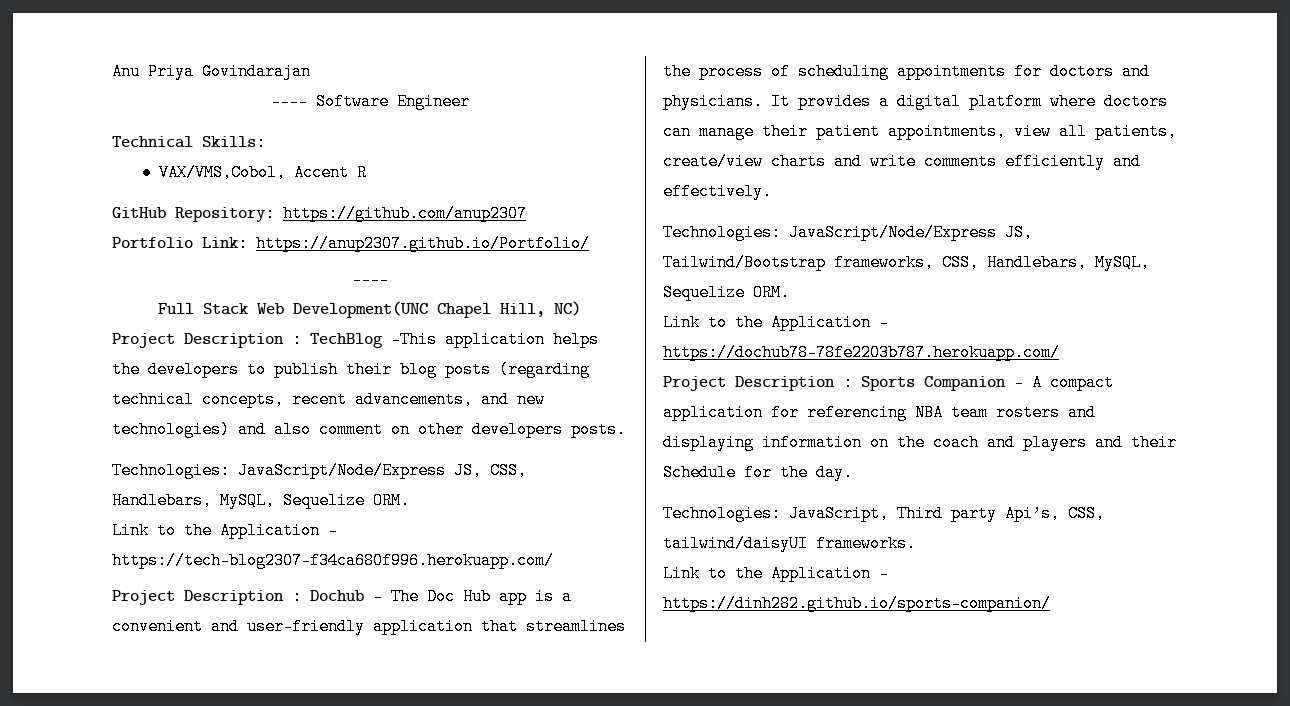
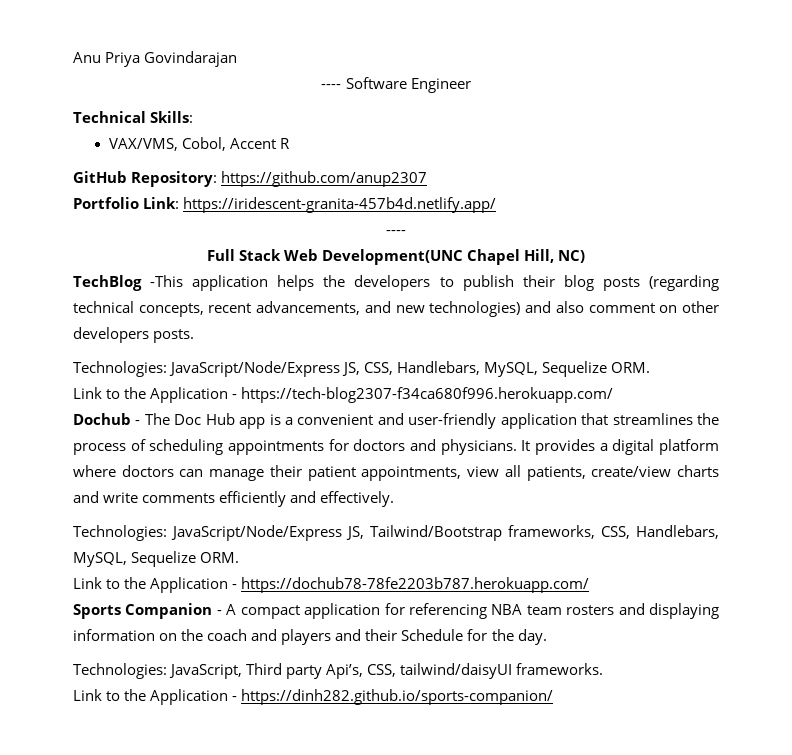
- VAX/VMS,Cobol, Accent R
+ VAX/VMS, Cobol, Accent R
- Portfolio Link: https://anup2307.github.io/Portfolio/
+ Portfolio Link: https://iridescent-granita-457b4d.netlify.app/
- Project Description : TechBlog -This application helps the developers to publish their blog posts (regarding technical concepts, recent advancements, and new technologies) and also comment on other developers posts.
+ TechBlog -This application helps the developers to publish their blog posts (regarding technical concepts, recent advancements, and new technologies) and also comment on other developers posts.
- Project Description : Dochub - The Doc Hub app is a convenient and user-friendly application that streamlines the process of scheduling appointments for doctors and physicians.
+ Dochub - The Doc Hub app is a convenient and user-friendly application that streamlines the process of scheduling appointments for doctors and physicians.
- Project Description : Sports Companion - A compact application for referencing NBA team rosters and displaying information on the coach and players and their Schedule for the day.
+ Sports Companion - A compact application for referencing NBA team rosters and displaying information on the coach and players and their Schedule for the day.

